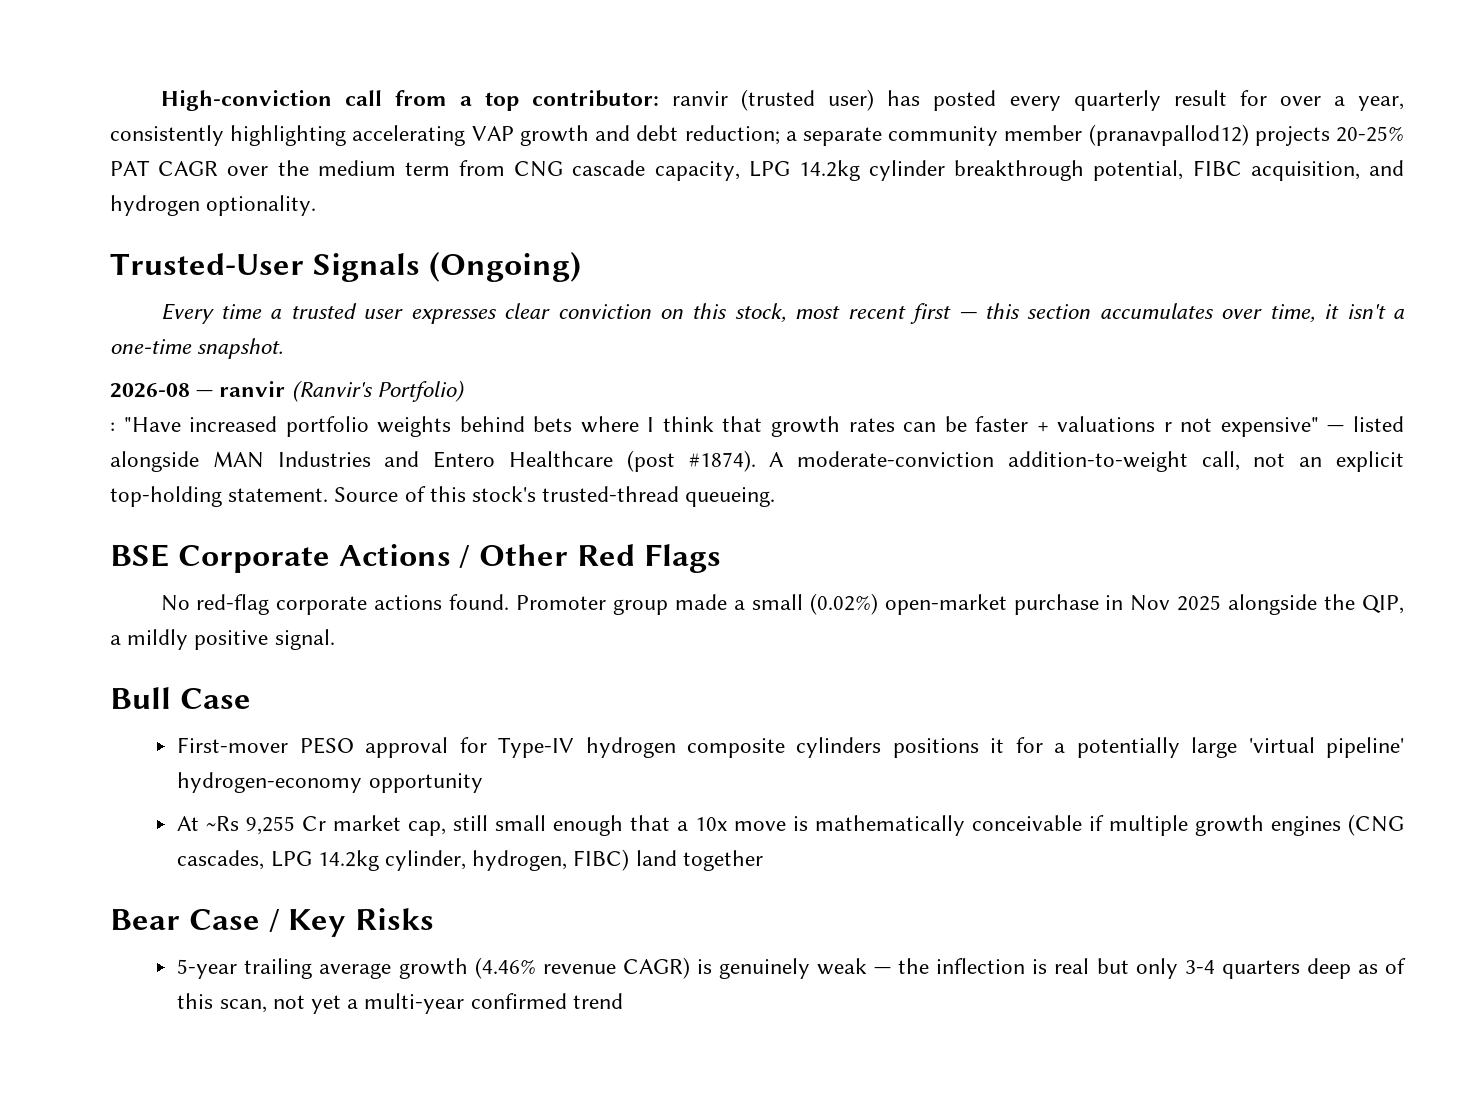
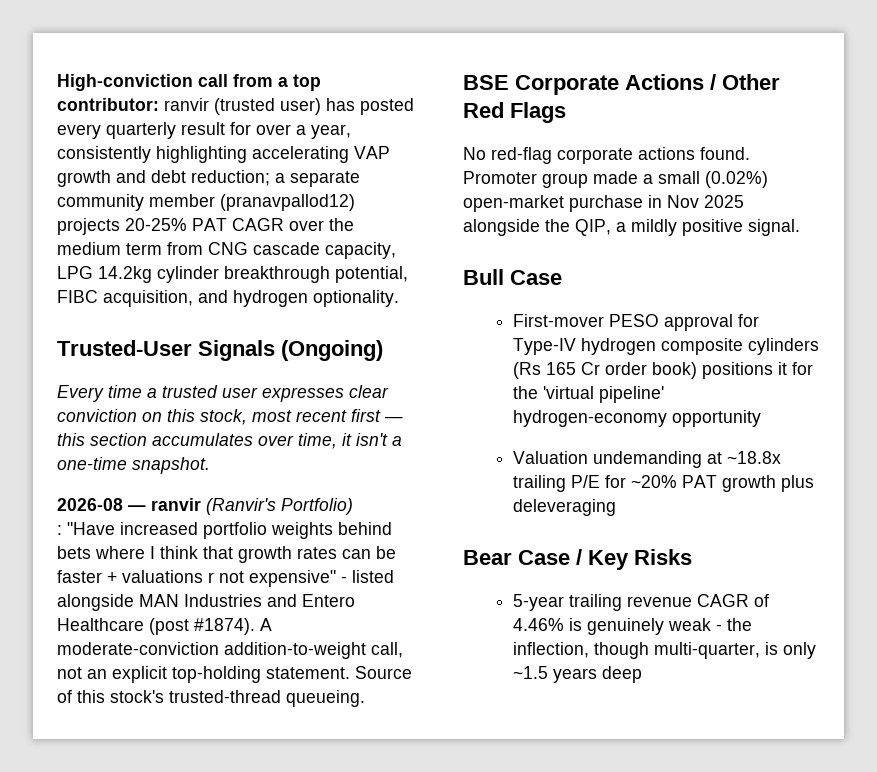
- : "Have increased portfolio weights behind bets where I think that growth rates can be faster + valuations r not expensive" — listed alongside MAN Industries and Entero Healthcare (post #1874).
+ : "Have increased portfolio weights behind bets where I think that growth rates can be faster + valuations r not expensive" - listed alongside MAN Industries and Entero Healthcare (post #1874).
- First-mover PESO approval for Type-IV hydrogen composite cylinders positions it for a potentially large 'virtual pipeline' hydrogen-economy opportunity
- At ~Rs 9,255 Cr market cap, still small enough that a 10x move is mathematically conceivable if multiple growth engines (CNG cascades, LPG 14.2kg cylinder, hydrogen, FIBC) land together
+ First-mover PESO approval for Type-IV hydrogen composite cylinders (Rs 165 Cr order book) positions it for the 'virtual pipeline' hydrogen-economy opportunity
+ Valuation undemanding at ~18.8x trailing P/E for ~20% PAT growth plus deleveraging
- 5-year trailing average growth (4.46% revenue CAGR) is genuinely weak — the inflection is real but only 3-4 quarters deep as of this scan, not yet a multi-year confirmed trend
+ 5-year trailing revenue CAGR of 4.46% is genuinely weak - the inflection, though multi-quarter, is only ~1.5 years deep

